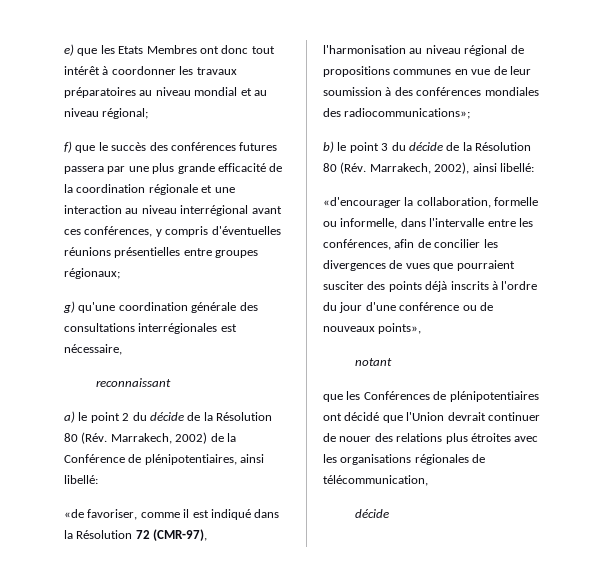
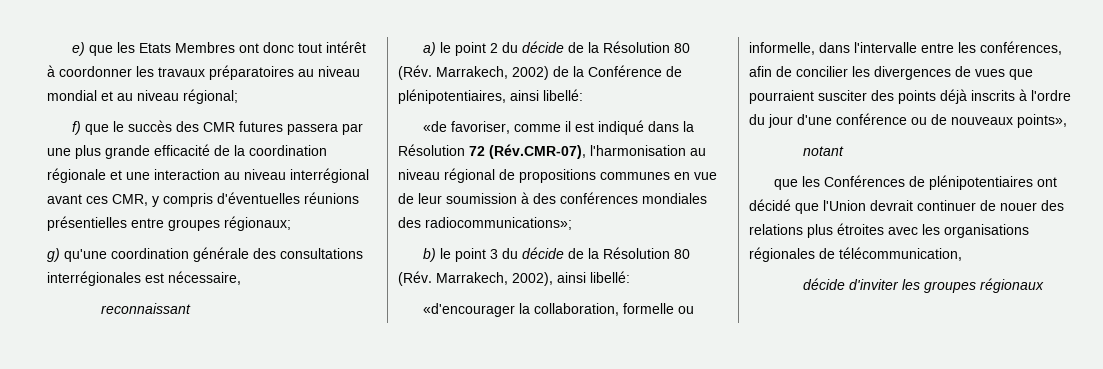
- f) que le succès des conférences futures passera par une plus grande efficacité de la coordination régionale et une interaction au niveau interrégional avant ces conférences, y compris d'éventuelles réunions présentielles entre groupes régionaux;
+ f) que le succès des CMR futures passera par une plus grande efficacité de la coordination régionale et une interaction au niveau interrégional avant ces CMR, y compris d'éventuelles réunions présentielles entre groupes régionaux;
- «de favoriser, comme il est indiqué dans la Résolution 72 (CMR-97), l'harmonisation au niveau régional de propositions communes en vue de leur soumission à des conférences mondiales des radiocommunications»;
+ «de favoriser, comme il est indiqué dans la Résolution 72 (Rév.CMR-07), l'harmonisation au niveau régional de propositions communes en vue de leur soumission à des conférences mondiales des radiocommunications»;
  que les Conférences de plénipotentiaires ont décidé que l'Union devrait continuer de nouer des relations plus étroites avec les organisations régionales de télécommunication,
- décide
+ décide d'inviter les groupes régionaux

